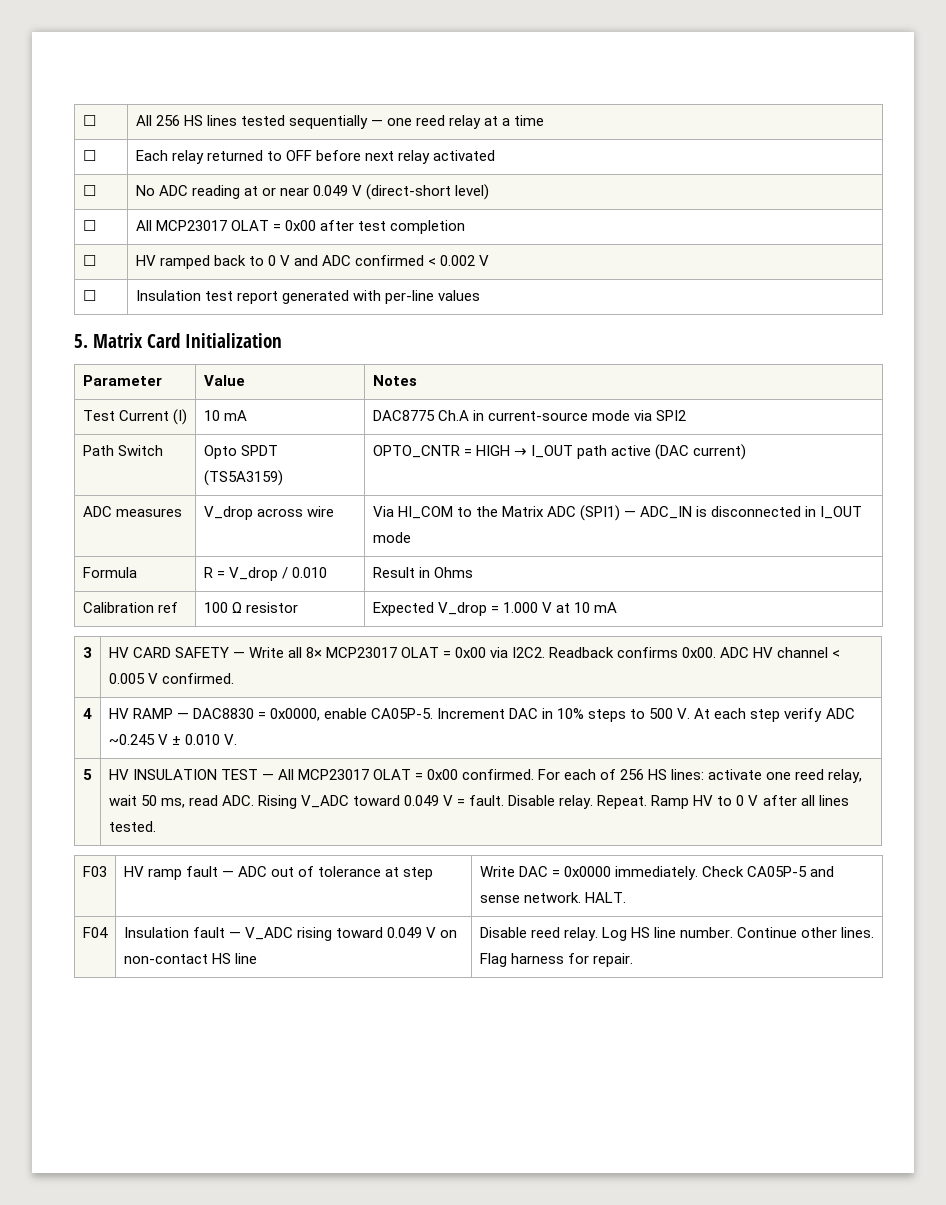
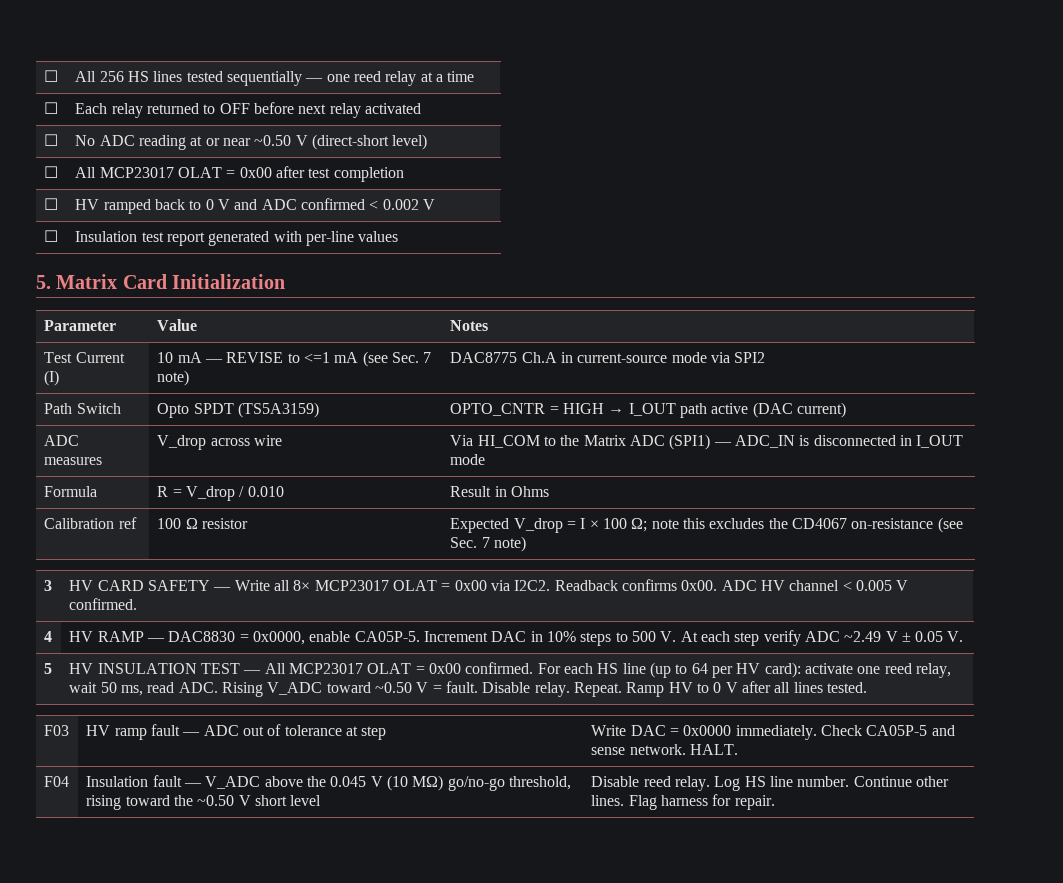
- ☐ | No ADC reading at or near 0.049 V (direct-short level)
+ ☐ | No ADC reading at or near ~0.50 V (direct-short level)
- Test Current (I) | 10 mA | DAC8775 Ch.A in current-source mode via SPI2
+ Test Current (I) | 10 mA — REVISE to <=1 mA (see Sec. 7 note) | DAC8775 Ch.A in current-source mode via SPI2
- Calibration ref | 100 Ω resistor | Expected V_drop = 1.000 V at 10 mA
+ Calibration ref | 100 Ω resistor | Expected V_drop = I × 100 Ω; note this excludes the CD4067 on-resistance (see Sec. 7 note)
- 4 | HV RAMP — DAC8830 = 0x0000, enable CA05P-5. Increment DAC in 10% steps to 500 V. At each step verify ADC ~0.245 V ± 0.010 V.
+ 4 | HV RAMP — DAC8830 = 0x0000, enable CA05P-5. Increment DAC in 10% steps to 500 V. At each step verify ADC ~2.49 V ± 0.05 V.
- For each of 256 HS lines: activate one reed relay, wait 50 ms, read ADC. Rising V_ADC toward 0.049 V = fault.
+ For each HS line (up to 64 per HV card): activate one reed relay, wait 50 ms, read ADC. Rising V_ADC toward ~0.50 V = fault.
- F04 | Insulation fault — V_ADC rising toward 0.049 V on non-contact HS line | Disable reed relay. Log HS line number. Continue other lines. Flag harness for repair.
+ F04 | Insulation fault — V_ADC above the 0.045 V (10 MΩ) go/no-go threshold, rising toward the ~0.50 V short level | Disable reed relay. Log HS line number. Continue other lines. Flag harness for repair.

